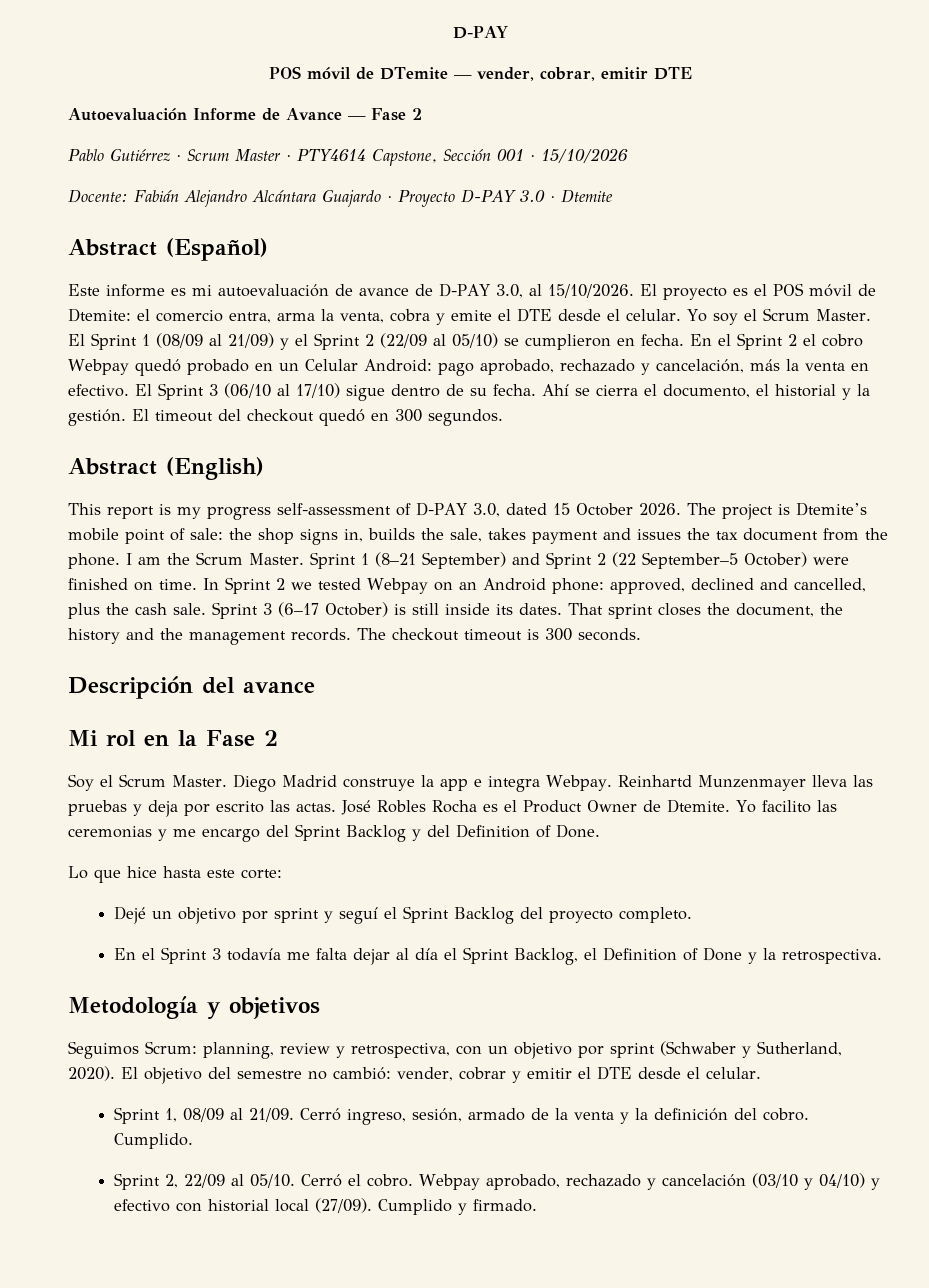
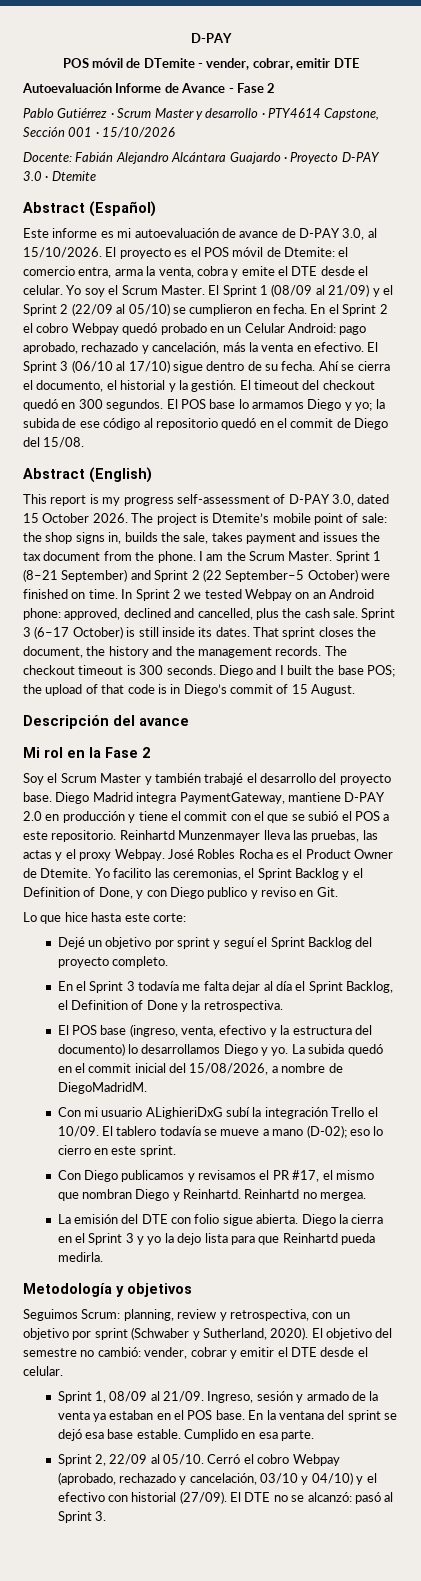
- POS móvil de DTemite — vender, cobrar, emitir DTE
+ POS móvil de DTemite - vender, cobrar, emitir DTE
- Autoevaluación Informe de Avance — Fase 2
+ Autoevaluación Informe de Avance - Fase 2
- Pablo Gutiérrez · Scrum Master · PTY4614 Capstone, Sección 001 · 15/10/2026
+ Pablo Gutiérrez · Scrum Master y desarrollo · PTY4614 Capstone, Sección 001 · 15/10/2026
+ El POS base lo armamos Diego y yo; la subida de ese código al repositorio quedó en el commit de Diego del 15/08.
+ Diego and I built the base POS; the upload of that code is in Diego’s commit of 15 August.
- Soy el Scrum Master. Diego Madrid construye la app e integra Webpay. Reinhartd Munzenmayer lleva las pruebas y deja por escrito las actas.
+ Soy el Scrum Master y también trabajé el desarrollo del proyecto base. Diego Madrid integra PaymentGateway, mantiene D-PAY 2.0 en producción y tiene el commit con el que se subió el POS a este repositorio. Reinhartd Munzenmayer lleva las pruebas, las actas y el proxy Webpay.
- Yo facilito las ceremonias y me encargo del Sprint Backlog y del Definition of Done.
+ Yo facilito las ceremonias, el Sprint Backlog y el Definition of Done, y con Diego publico y reviso en Git.
+ El POS base (ingreso, venta, efectivo y la estructura del documento) lo desarrollamos Diego y yo. La subida quedó en el commit inicial del 15/08/2026, a nombre de DiegoMadridM.
+ Con mi usuario ALighieriDxG subí la integración Trello el 10/09. El tablero todavía se mueve a mano (D-02); eso lo cierro en este sprint.
+ Con Diego publicamos y revisamos el PR #17, el mismo que nombran Diego y Reinhartd. Reinhartd no mergea.
+ La emisión del DTE con folio sigue abierta. Diego la cierra en el Sprint 3 y yo la dejo lista para que Reinhartd pueda medirla.
- Cerró ingreso, sesión, armado de la venta y la definición del cobro. Cumplido.
+ Ingreso, sesión y armado de la venta ya estaban en el POS base. En la ventana del sprint se dejó esa base estable. Cumplido en esa parte.
- Cerró el cobro. Webpay aprobado, rechazado y cancelación (03/10 y 04/10) y efectivo con historial local (27/09). Cumplido y firmado.
+ Cerró el cobro Webpay (aprobado, rechazado y cancelación, 03/10 y 04/10) y el efectivo con historial (27/09). El DTE no se alcanzó: pasó al Sprint 3.

